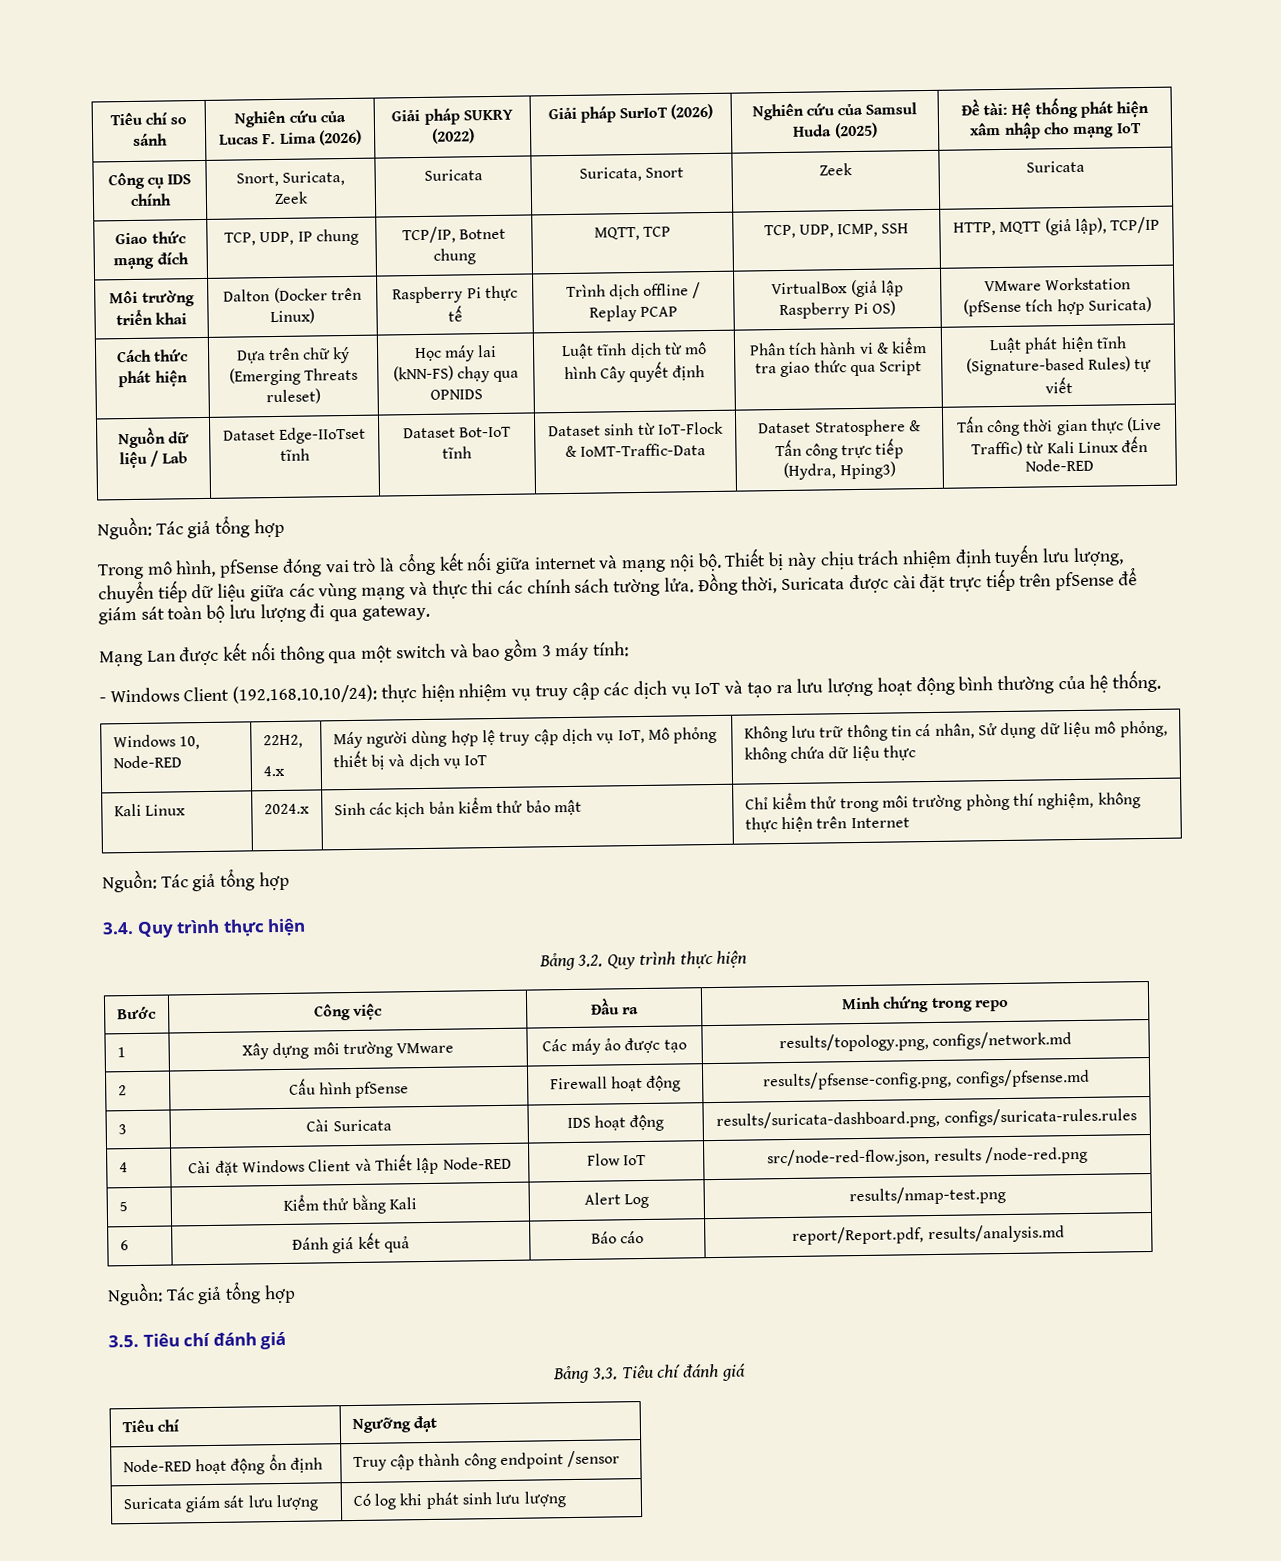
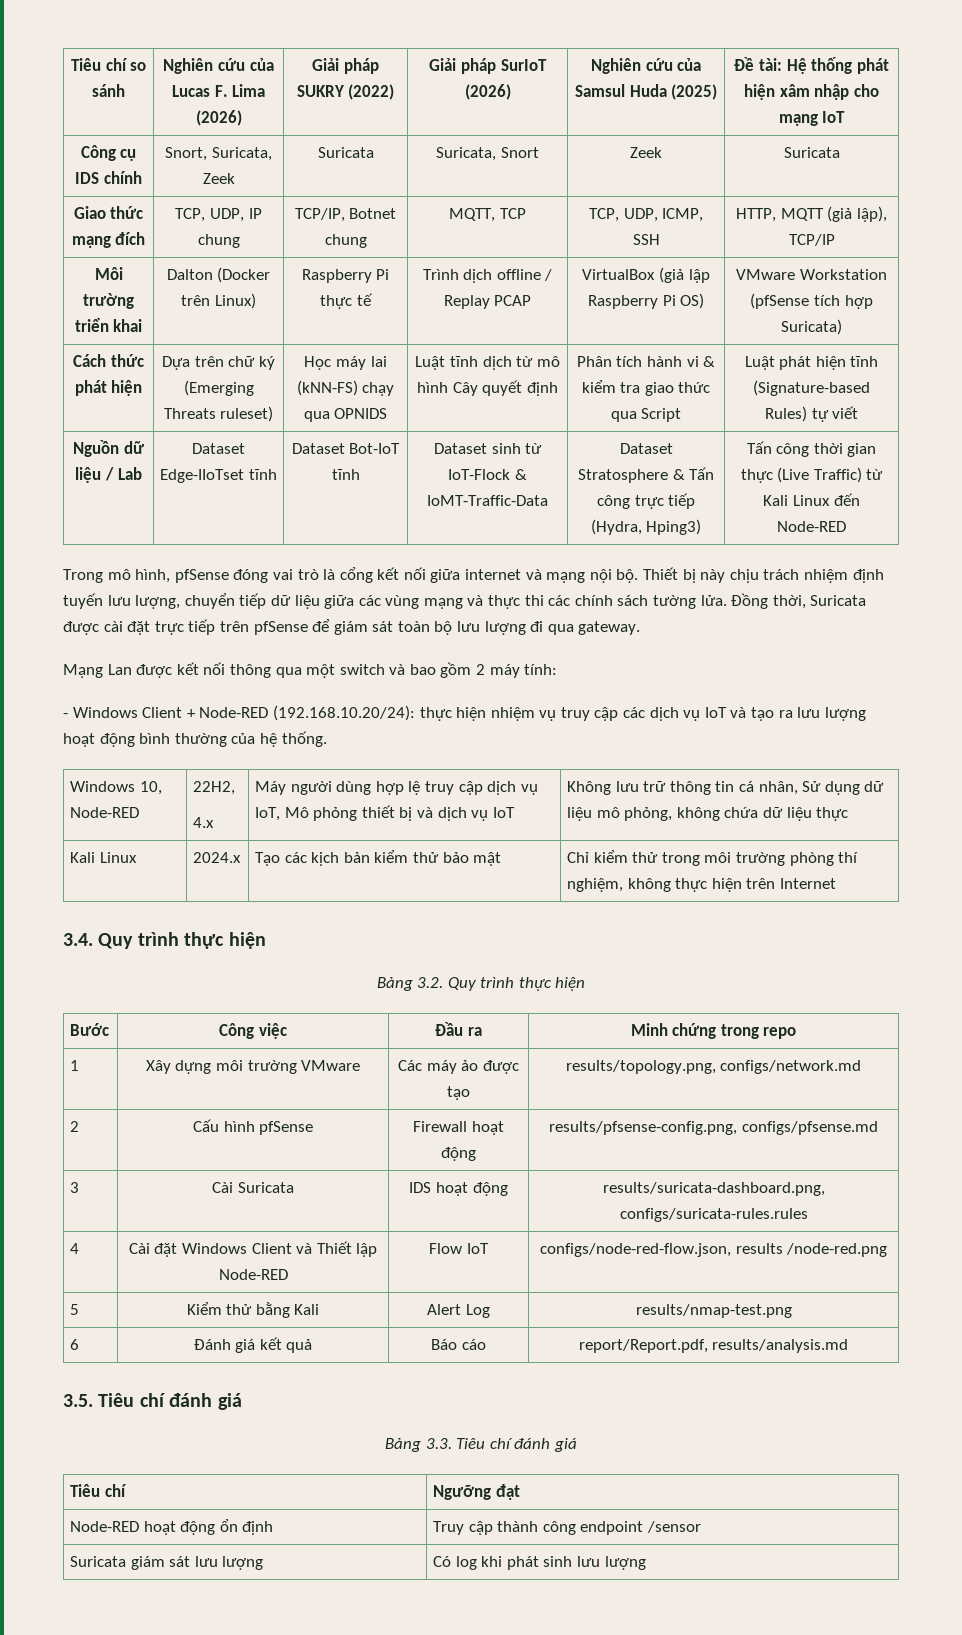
  Nguồn dữ liệu / Lab | Dataset Edge-IIoTset tĩnh | Dataset Bot-IoT tĩnh | Dataset sinh từ IoT-Flock & IoMT-Traffic-Data | Dataset Stratosphere & Tấn công trực tiếp (Hydra, Hping3) | Tấn công thời gian thực (Live Traffic) từ Kali Linux đến Node-RED
- Nguồn: Tác giả tổng hợp
- Mạng Lan được kết nối thông qua một switch và bao gồm 3 máy tính:
+ Mạng Lan được kết nối thông qua một switch và bao gồm 2 máy tính:
- - Windows Client (192.168.10.10/24): thực hiện nhiệm vụ truy cập các dịch vụ IoT và tạo ra lưu lượng hoạt động bình thường của hệ thống.
+ - Windows Client + Node-RED (192.168.10.20/24): thực hiện nhiệm vụ truy cập các dịch vụ IoT và tạo ra lưu lượng hoạt động bình thường của hệ thống.
- Kali Linux | 2024.x | Sinh các kịch bản kiểm thử bảo mật | Chỉ kiểm thử trong môi trường phòng thí nghiệm, không thực hiện trên Internet
- Nguồn: Tác giả tổng hợp
+ Kali Linux | 2024.x | Tạo các kịch bản kiểm thử bảo mật | Chỉ kiểm thử trong môi trường phòng thí nghiệm, không thực hiện trên Internet
- 4 | Cài đặt Windows Client và Thiết lập Node-RED | Flow IoT | src/node-red-flow.json, results /node-red.png
+ 4 | Cài đặt Windows Client và Thiết lập Node-RED | Flow IoT | configs/node-red-flow.json, results /node-red.png
  6 | Đánh giá kết quả | Báo cáo | report/Report.pdf, results/analysis.md
- Nguồn: Tác giả tổng hợp

